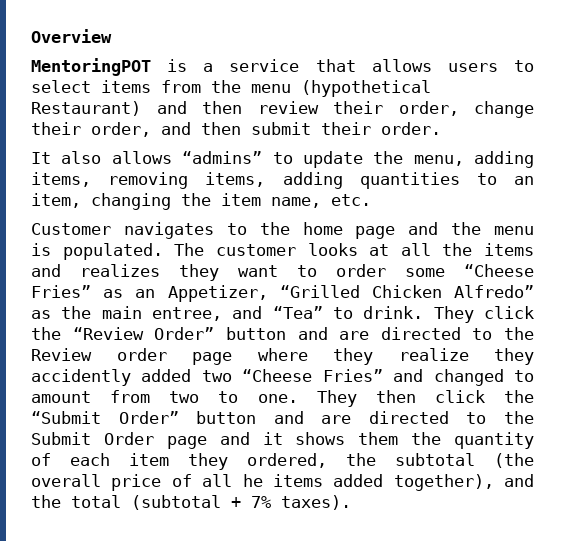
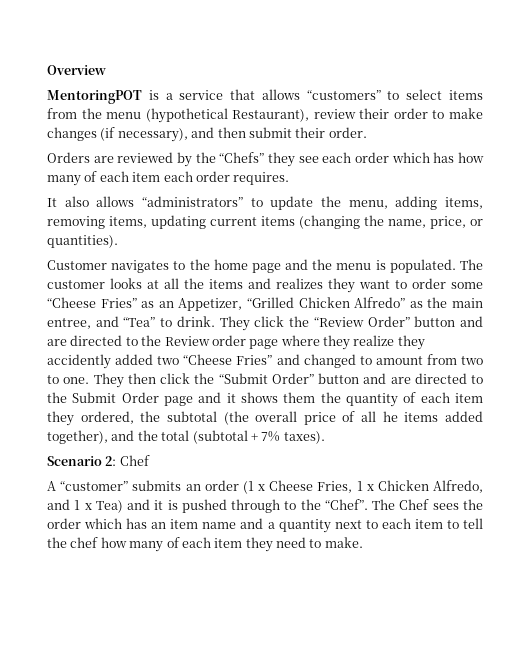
- MentoringPOT is a service that allows users to select items from the menu (hypothetical Restaurant) and then review their order, change their order, and then submit their order.
+ MentoringPOT is a service that allows “customers” to select items from the menu (hypothetical Restaurant), review their order to make changes (if necessary), and then submit their order.
+ Orders are reviewed by the “Chefs” they see each order which has how many of each item each order requires.
- It also allows “admins” to update the menu, adding items, removing items, adding quantities to an item, changing the item name, etc.
+ It also allows “administrators” to update the menu, adding items, removing items, updating current items (changing the name, price, or quantities).
+ Scenario 2: Chef
+ A “customer” submits an order (1 x Cheese Fries, 1 x Chicken Alfredo, and 1 x Tea) and it is pushed through to the “Chef”. The Chef sees the order which has an item name and a quantity next to each item to tell the chef how many of each item they need to make.

